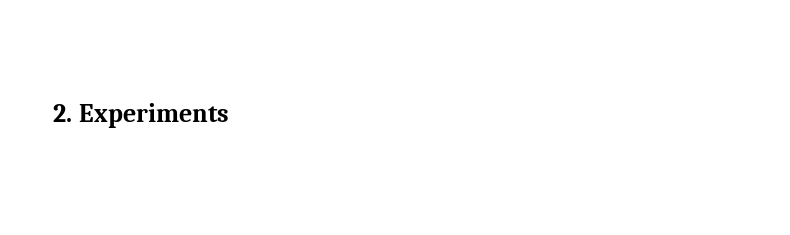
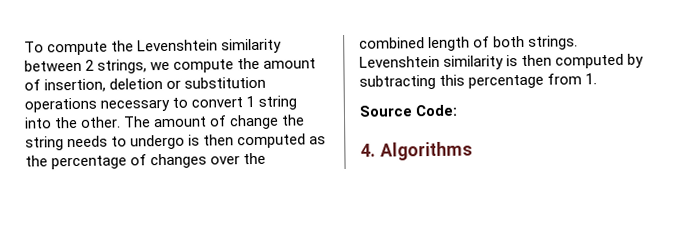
- 2. Experiments
+ To compute the Levenshtein similarity between 2 strings, we compute the amount of insertion, deletion or substitution operations necessary to convert 1 string into the other. The amount of change the string needs to undergo is then computed as the percentage of changes over the combined length of both strings. Levenshtein similarity is then computed by subtracting this percentage from 1.
+ Source Code:
+ 4. Algorithms

